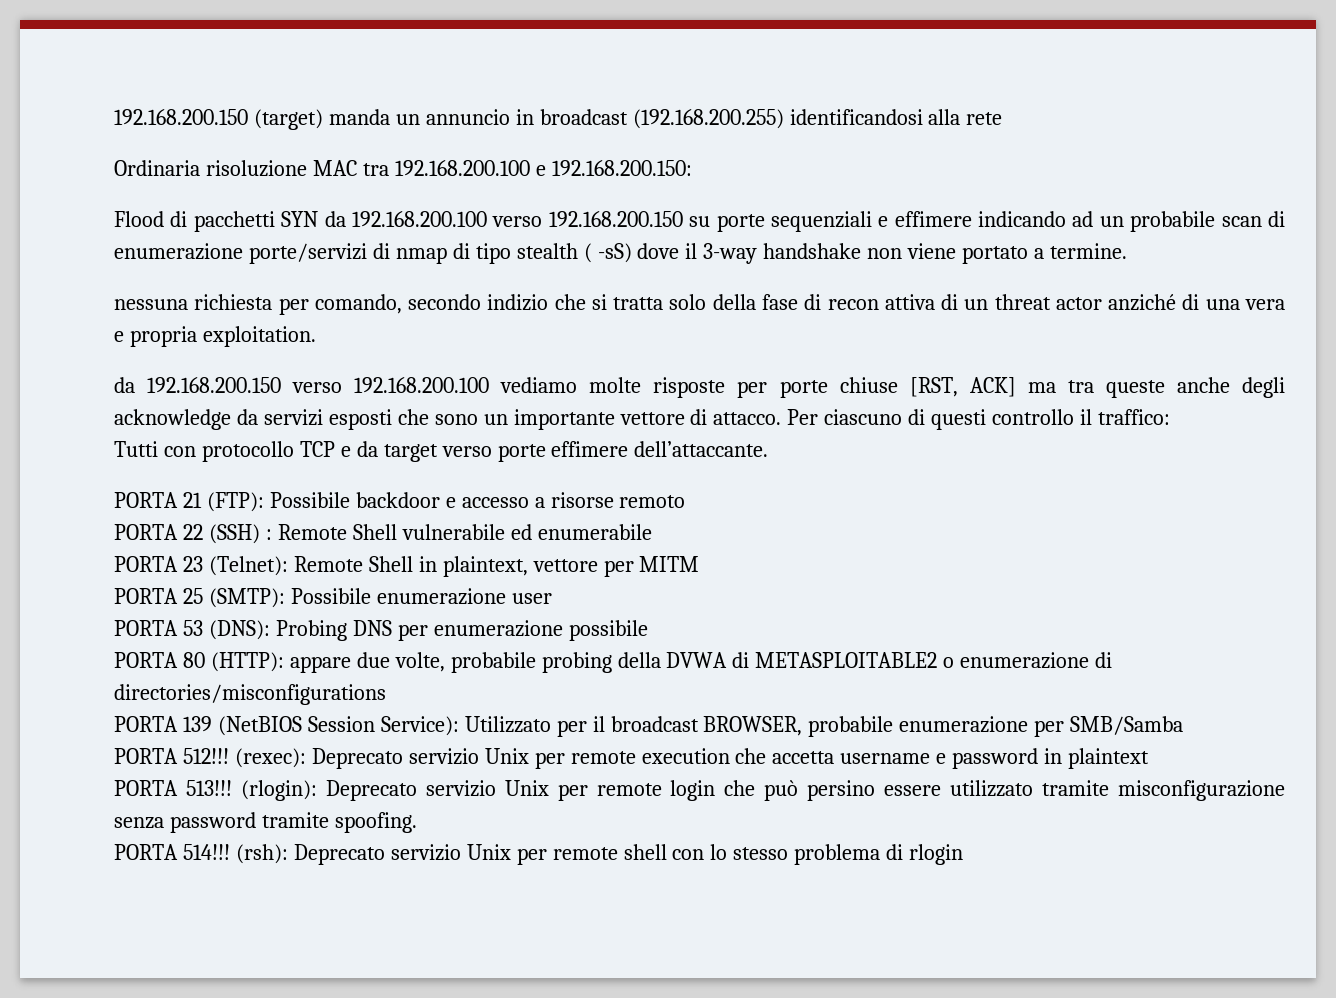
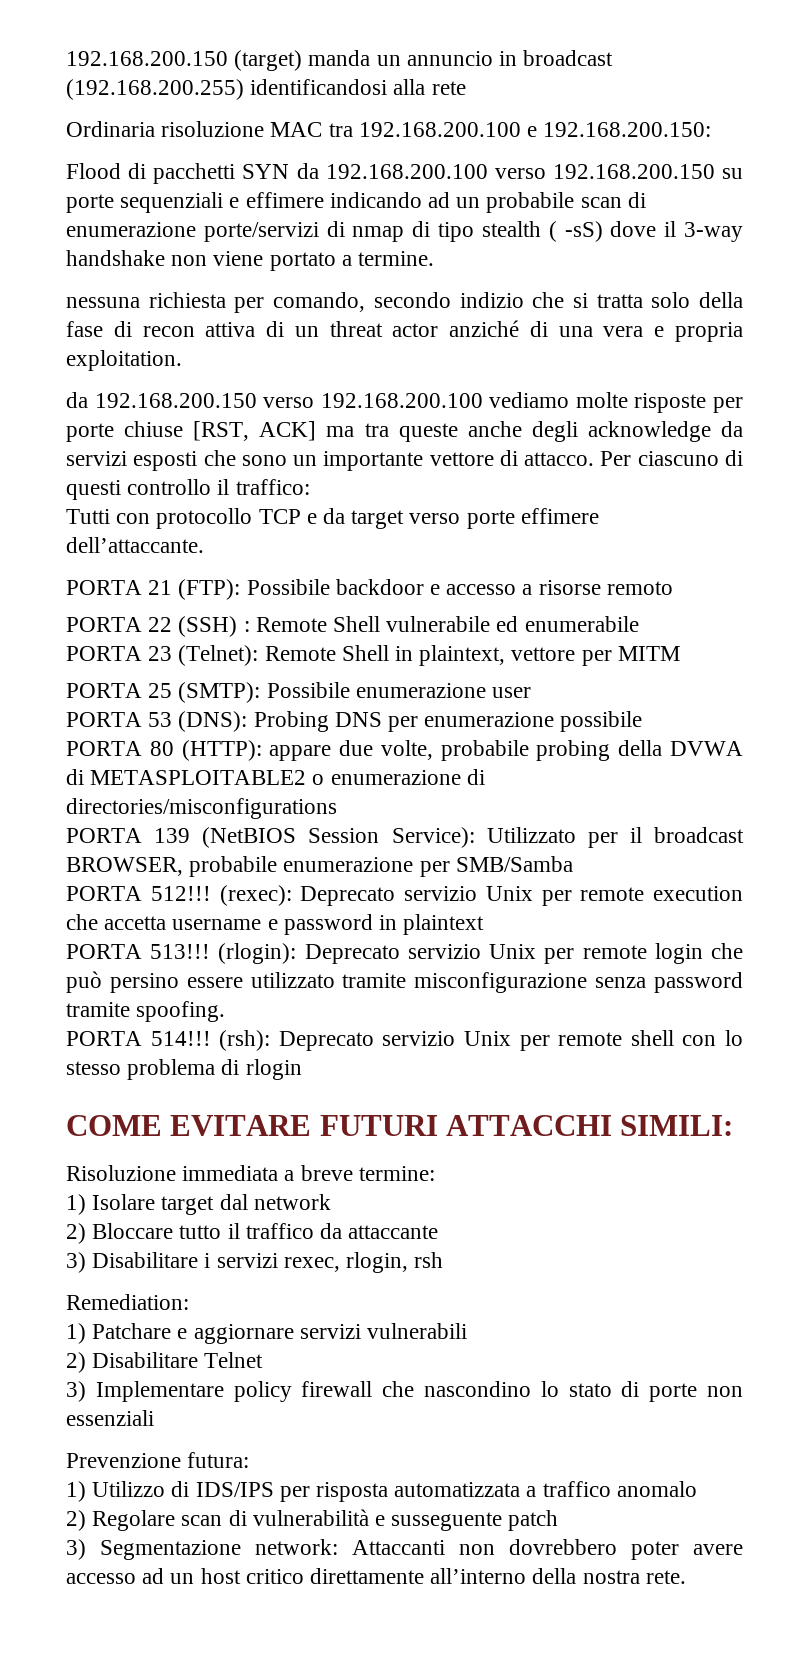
+ COME EVITARE FUTURI ATTACCHI SIMILI:
+ Risoluzione immediata a breve termine:
+ 1) Isolare target dal network
+ 2) Bloccare tutto il traffico da attaccante
+ 3) Disabilitare i servizi rexec, rlogin, rsh
+ Remediation:
+ 1) Patchare e aggiornare servizi vulnerabili
+ 2) Disabilitare Telnet
+ 3) Implementare policy firewall che nascondino lo stato di porte non essenziali
+ Prevenzione futura:
+ 1) Utilizzo di IDS/IPS per risposta automatizzata a traffico anomalo
+ 2) Regolare scan di vulnerabilità e susseguente patch
+ 3) Segmentazione network: Attaccanti non dovrebbero poter avere accesso ad un host critico direttamente all’interno della nostra rete.

